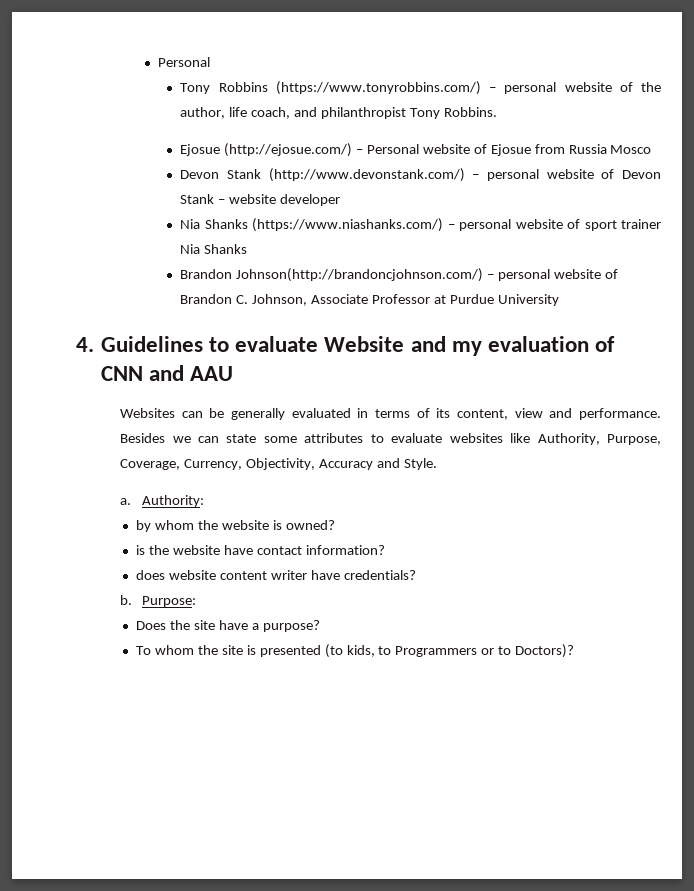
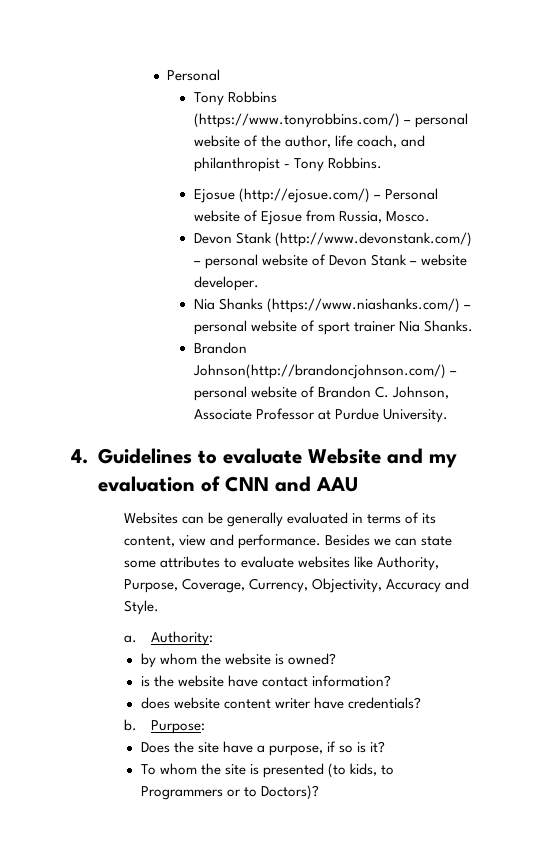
- Tony Robbins (https://www.tonyrobbins.com/) – personal website of the author, life coach, and philanthropist Tony Robbins.
+ Tony Robbins (https://www.tonyrobbins.com/) – personal website of the author, life coach, and philanthropist - Tony Robbins.
- Ejosue (http://ejosue.com/) – Personal website of Ejosue from Russia Mosco
+ Ejosue (http://ejosue.com/) – Personal website of Ejosue from Russia, Mosco.
- Devon Stank (http://www.devonstank.com/) – personal website of Devon Stank – website developer
+ Devon Stank (http://www.devonstank.com/) – personal website of Devon Stank – website developer.
- Nia Shanks (https://www.niashanks.com/) – personal website of sport trainer Nia Shanks
+ Nia Shanks (https://www.niashanks.com/) – personal website of sport trainer Nia Shanks.
- Brandon Johnson(http://brandoncjohnson.com/) – personal website of Brandon C. Johnson, Associate Professor at Purdue University
+ Brandon Johnson(http://brandoncjohnson.com/) – personal website of Brandon C. Johnson, Associate Professor at Purdue University.
- Does the site have a purpose?
+ Does the site have a purpose, if so is it?

